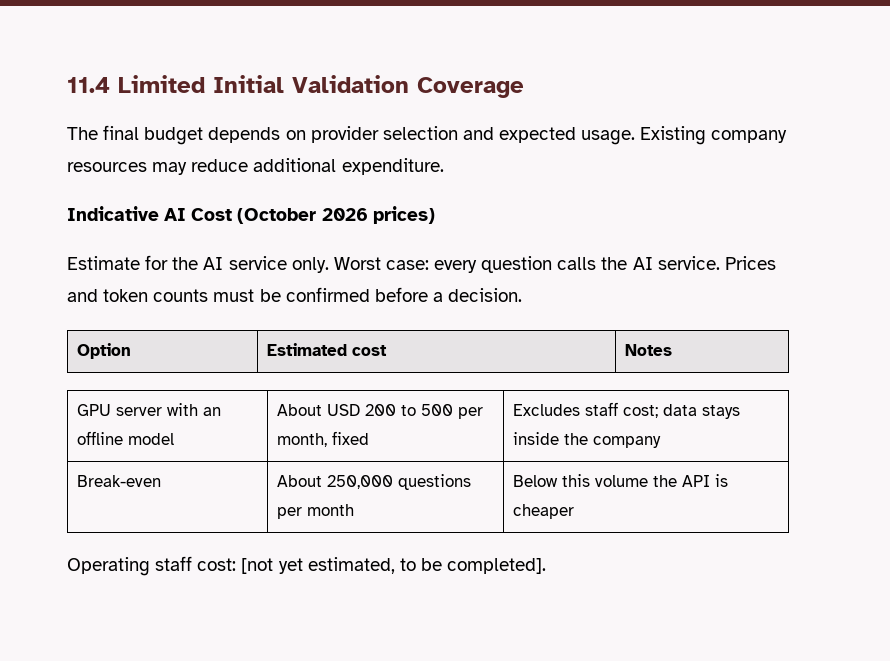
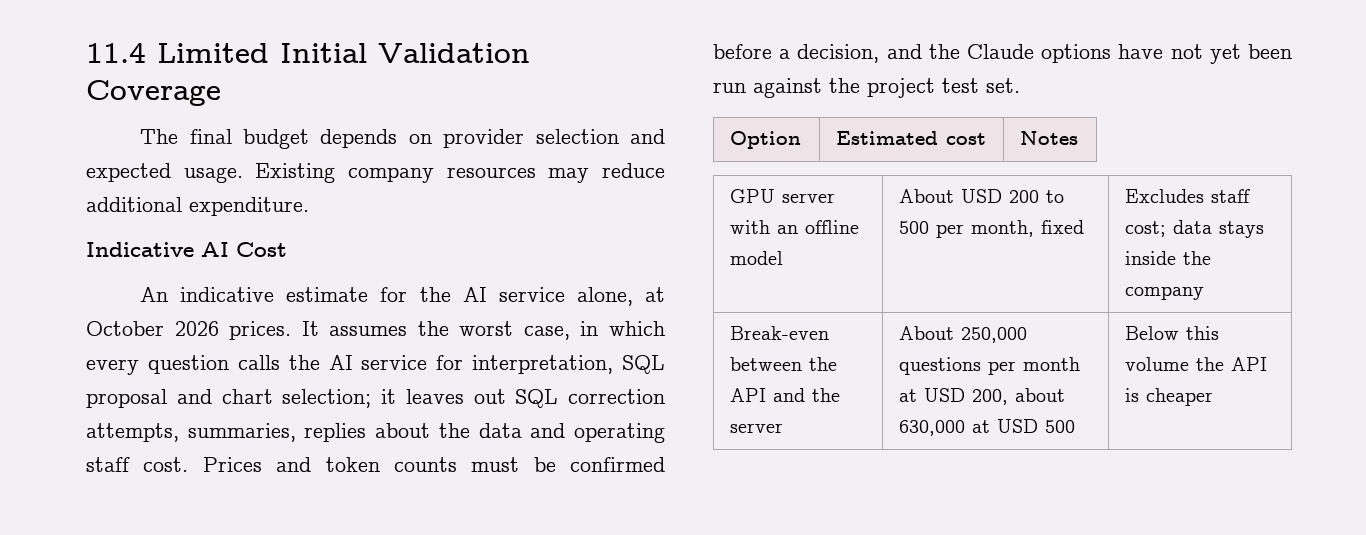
- Indicative AI Cost (October 2026 prices)
- Estimate for the AI service only. Worst case: every question calls the AI service.
+ Indicative AI Cost
+ An indicative estimate for the AI service alone, at October 2026 prices. It assumes the worst case, in which every question calls the AI service for interpretation, SQL proposal and chart selection; it leaves out SQL correction attempts, summaries, replies about the data and operating staff cost.
- Prices and token counts must be confirmed before a decision.
+ Prices and token counts must be confirmed before a decision, and the Claude options have not yet been run against the project test set.
- Break-even | About 250,000 questions per month | Below this volume the API is cheaper
+ Break-even between the API and the server | About 250,000 questions per month at USD 200, about 630,000 at USD 500 | Below this volume the API is cheaper
- Operating staff cost: [not yet estimated, to be completed].

